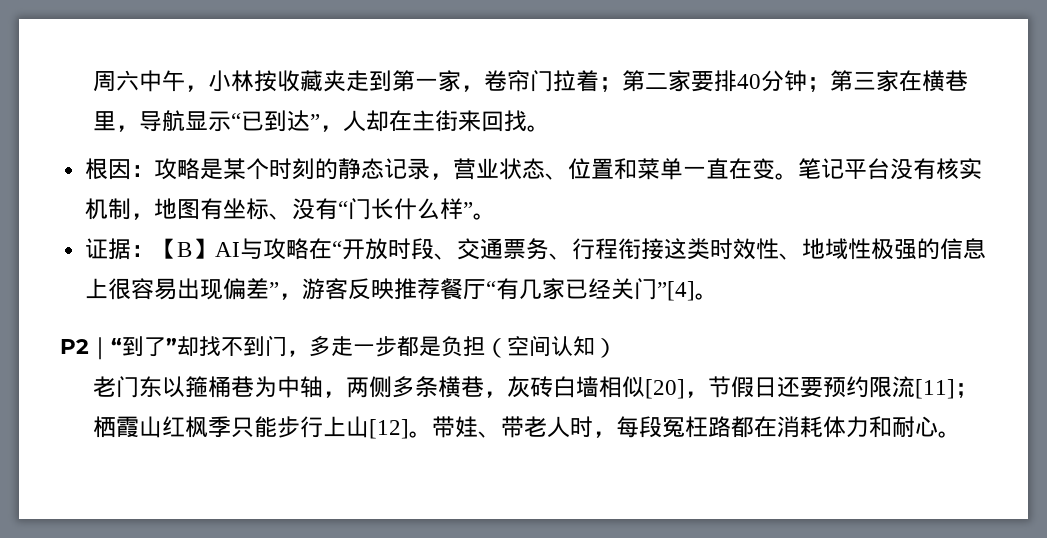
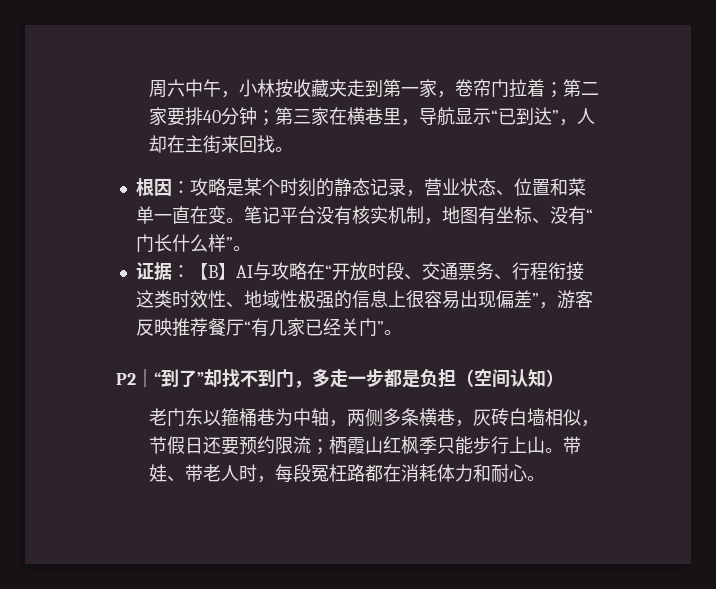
- 证据：【B】AI与攻略在“开放时段、交通票务、行程衔接这类时效性、地域性极强的信息上很容易出现偏差”，游客反映推荐餐厅“有几家已经关门”[4]。
+ 证据：【B】AI与攻略在“开放时段、交通票务、行程衔接这类时效性、地域性极强的信息上很容易出现偏差”，游客反映推荐餐厅“有几家已经关门”。
- 老门东以箍桶巷为中轴，两侧多条横巷，灰砖白墙相似[20]，节假日还要预约限流[11]；栖霞山红枫季只能步行上山[12]。
+ 老门东以箍桶巷为中轴，两侧多条横巷，灰砖白墙相似，节假日还要预约限流；栖霞山红枫季只能步行上山。

